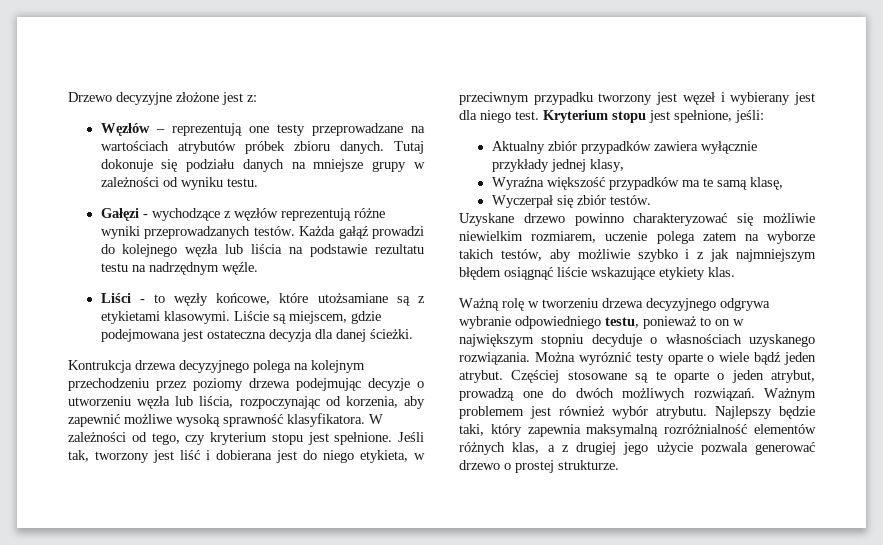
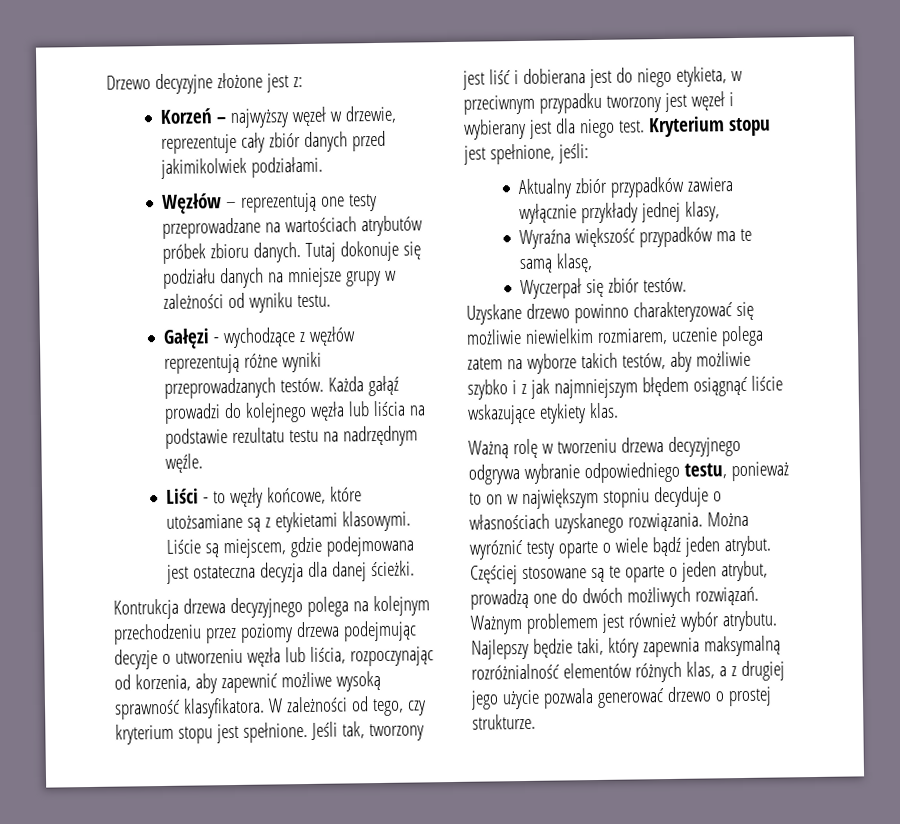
+ Korzeń – najwyższy węzeł w drzewie, reprezentuje cały zbiór danych przed jakimikolwiek podziałami.

